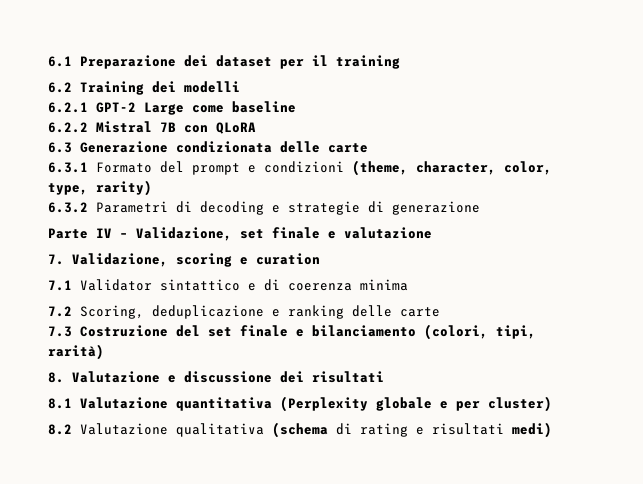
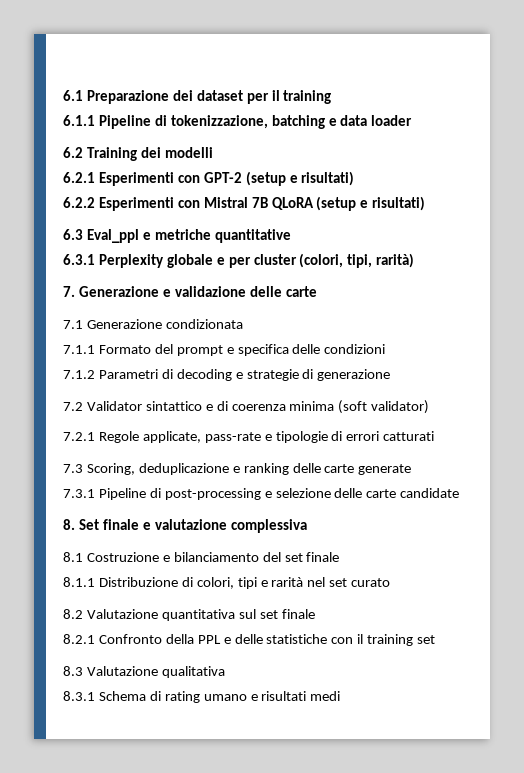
+ 6.1.1 Pipeline di tokenizzazione, batching e data loader
- 6.2.1 GPT-2 Large come baseline
+ 6.2.1 Esperimenti con GPT-2 (setup e risultati)
- 6.2.2 Mistral 7B con QLoRA
- 6.3 Generazione condizionata delle carte
- 6.3.1 Formato del prompt e condizioni (theme, character, color, type, rarity)
- 6.3.2 Parametri di decoding e strategie di generazione
+ 6.2.2 Esperimenti con Mistral 7B QLoRA (setup e risultati)
+ 6.3 Eval_ppl e metriche quantitative
+ 6.3.1 Perplexity globale e per cluster (colori, tipi, rarità)
+ 7. Generazione e validazione delle carte
+ 7.1 Generazione condizionata
+ 7.1.1 Formato del prompt e specifica delle condizioni
+ 7.1.2 Parametri di decoding e strategie di generazione
- Parte IV – Validazione, set finale e valutazione
- 7. Validazione, scoring e curation
- 7.1 Validator sintattico e di coerenza minima
- 7.2 Scoring, deduplicazione e ranking delle carte
- 7.3 Costruzione del set finale e bilanciamento (colori, tipi, rarità)
- 8. Valutazione e discussione dei risultati
- 8.1 Valutazione quantitativa (Perplexity globale e per cluster)
- 8.2 Valutazione qualitativa (schema di rating e risultati medi)
+ 7.2 Validator sintattico e di coerenza minima (soft validator)
+ 7.2.1 Regole applicate, pass-rate e tipologie di errori catturati
+ 7.3 Scoring, deduplicazione e ranking delle carte generate
+ 7.3.1 Pipeline di post-processing e selezione delle carte candidate
+ 8. Set finale e valutazione complessiva
+ 8.1 Costruzione e bilanciamento del set finale
+ 8.1.1 Distribuzione di colori, tipi e rarità nel set curato
+ 8.2 Valutazione quantitativa sul set finale
+ 8.2.1 Confronto della PPL e delle statistiche con il training set
+ 8.3 Valutazione qualitativa
+ 8.3.1 Schema di rating umano e risultati medi

